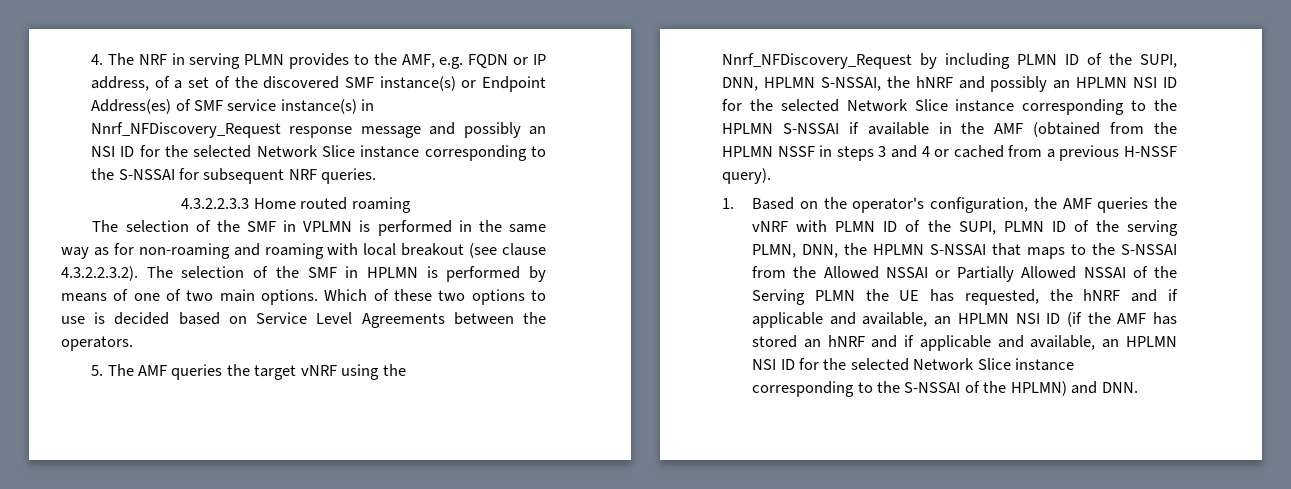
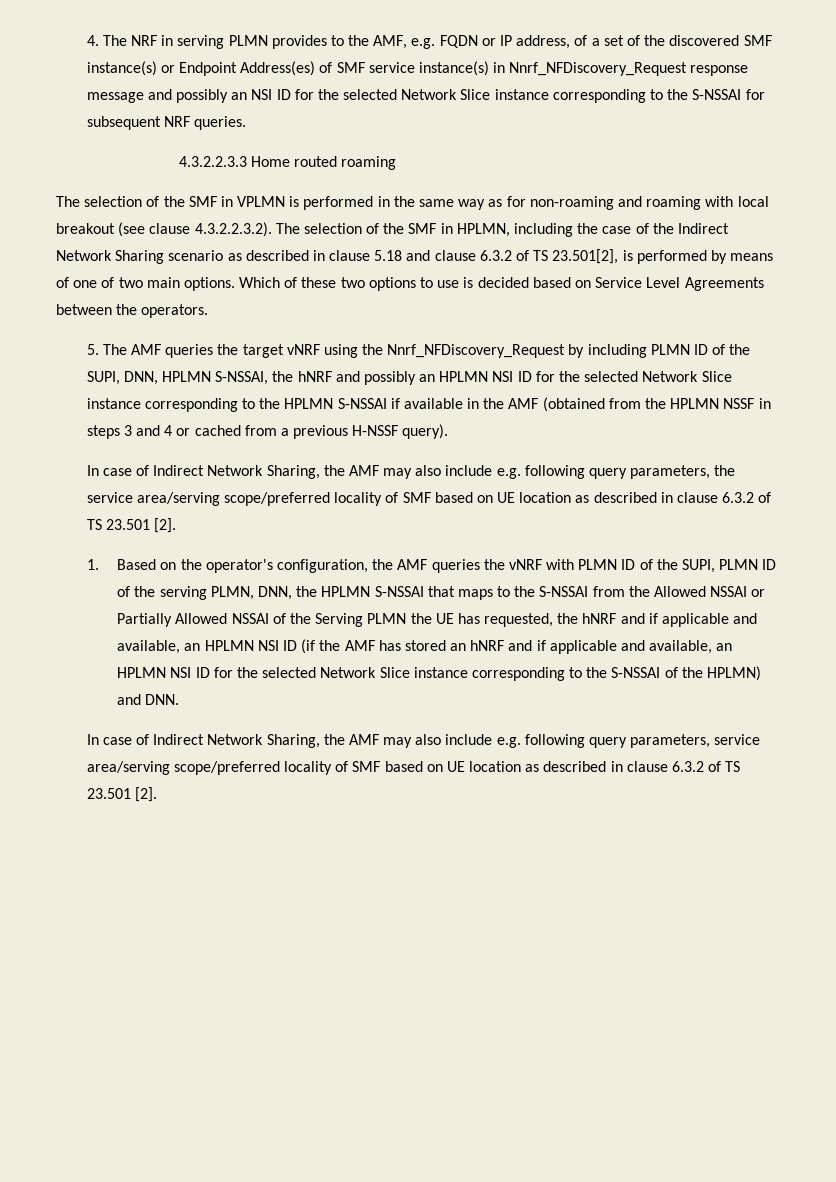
- The selection of the SMF in VPLMN is performed in the same way as for non-roaming and roaming with local breakout (see clause 4.3.2.2.3.2). The selection of the SMF in HPLMN is performed by means of one of two main options.
+ The selection of the SMF in VPLMN is performed in the same way as for non-roaming and roaming with local breakout (see clause 4.3.2.2.3.2). The selection of the SMF in HPLMN, including the case of the Indirect Network Sharing scenario as described in clause 5.18 and clause 6.3.2 of TS 23.501[2], is performed by means of one of two main options.
+ In case of Indirect Network Sharing, the AMF may also include e.g. following query parameters, the service area/serving scope/preferred locality of SMF based on UE location as described in clause 6.3.2 of TS 23.501 [2].
+ In case of Indirect Network Sharing, the AMF may also include e.g. following query parameters, service area/serving scope/preferred locality of SMF based on UE location as described in clause 6.3.2 of TS 23.501 [2].

